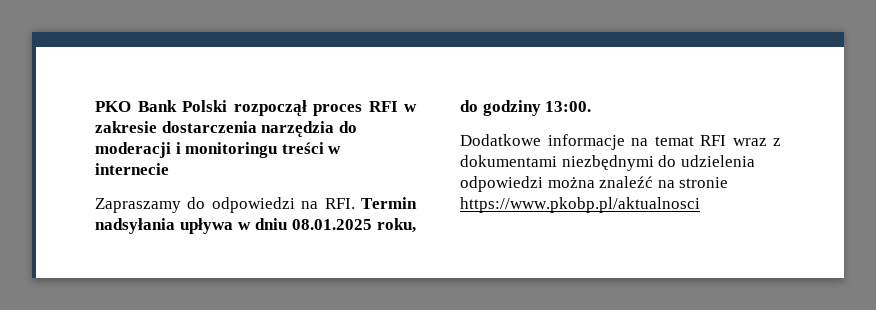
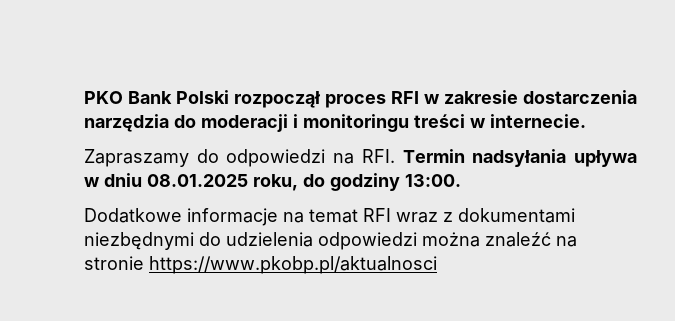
- PKO Bank Polski rozpoczął proces RFI w zakresie dostarczenia narzędzia do moderacji i monitoringu treści w internecie
+ PKO Bank Polski rozpoczął proces RFI w zakresie dostarczenia narzędzia do moderacji i monitoringu treści w internecie.

